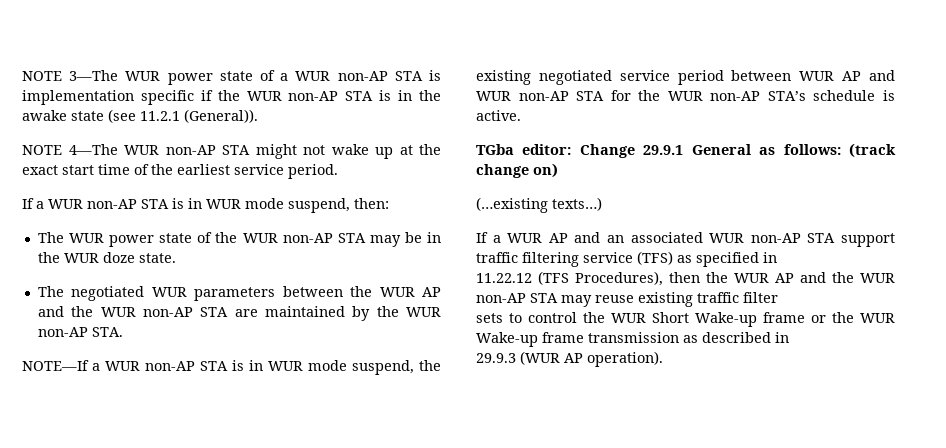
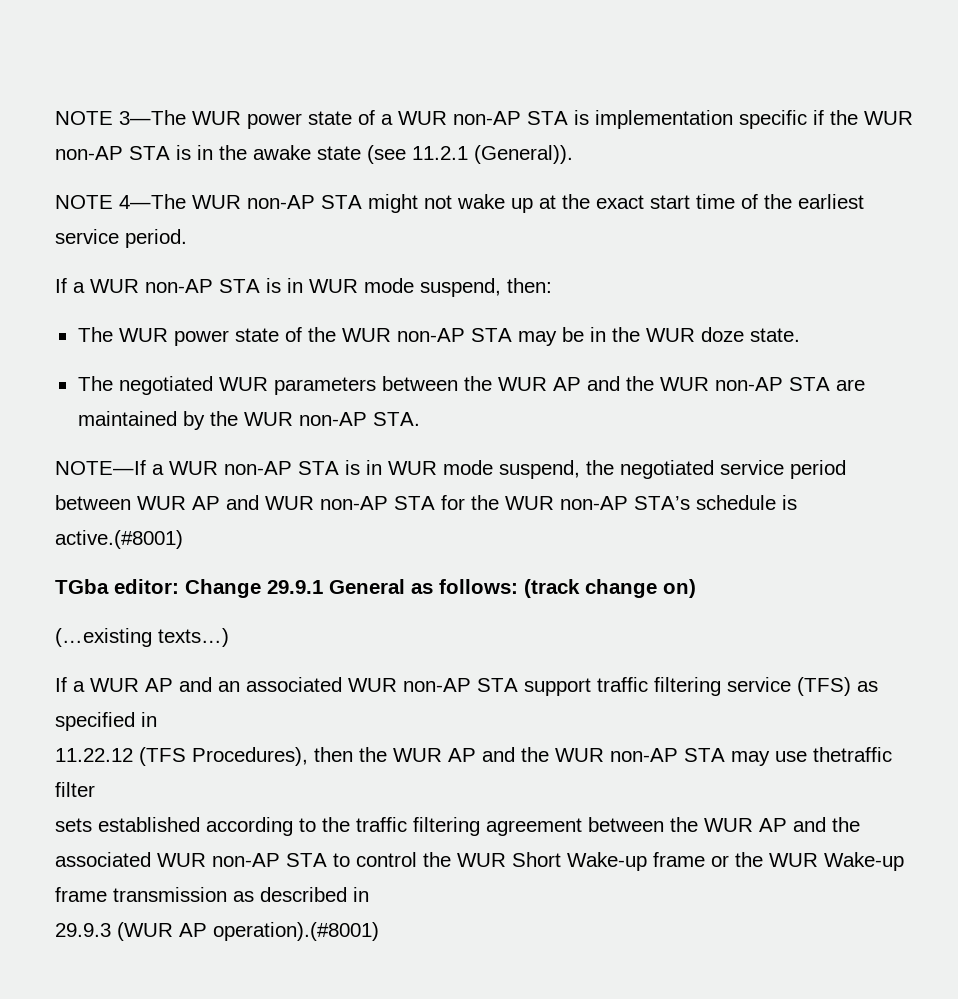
- NOTE—If a WUR non-AP STA is in WUR mode suspend, the existing negotiated service period between WUR AP and WUR non-AP STA for the WUR non-AP STA’s schedule is active.
+ NOTE—If a WUR non-AP STA is in WUR mode suspend, the negotiated service period between WUR AP and WUR non-AP STA for the WUR non-AP STA’s schedule is active.(#8001)
- 11.22.12 (TFS Procedures), then the WUR AP and the WUR non-AP STA may reuse existing traffic filter
+ 11.22.12 (TFS Procedures), then the WUR AP and the WUR non-AP STA may use thetraffic filter
- sets to control the WUR Short Wake-up frame or the WUR Wake-up frame transmission as described in
+ sets established according to the traffic filtering agreement between the WUR AP and the associated WUR non-AP STA to control the WUR Short Wake-up frame or the WUR Wake-up frame transmission as described in
- 29.9.3 (WUR AP operation).
+ 29.9.3 (WUR AP operation).(#8001)

